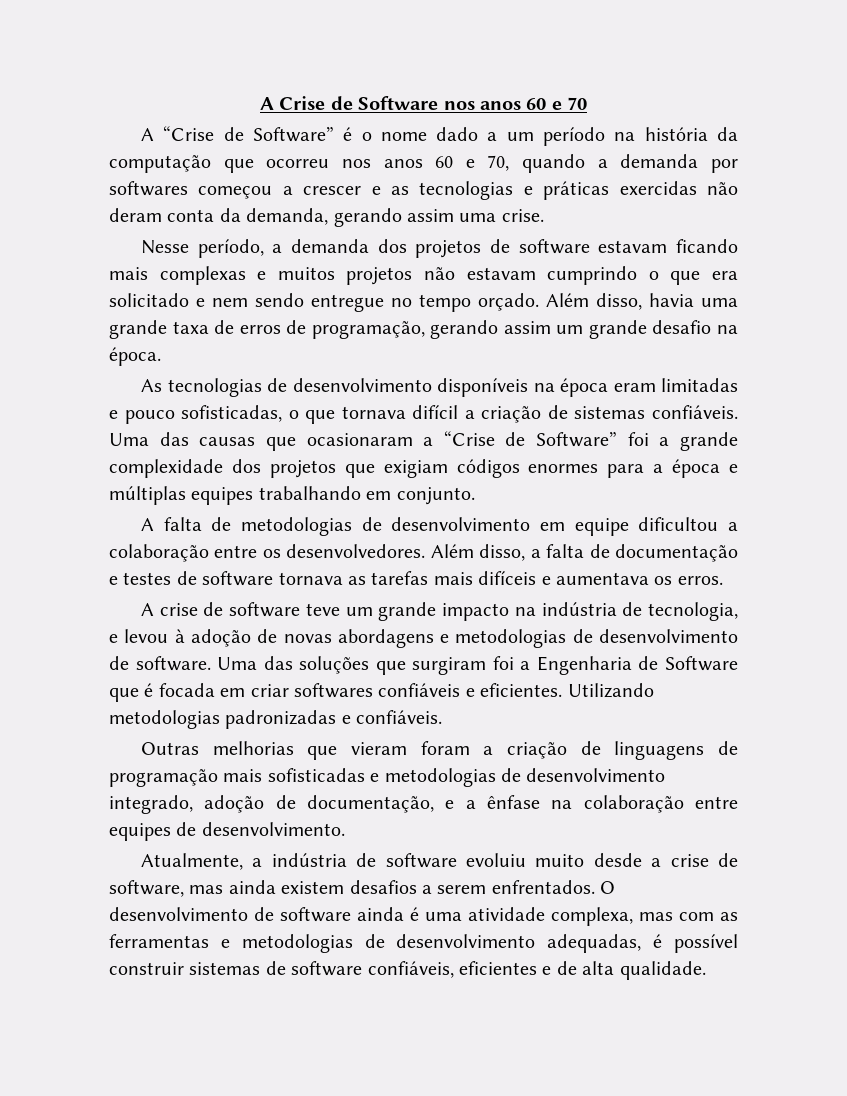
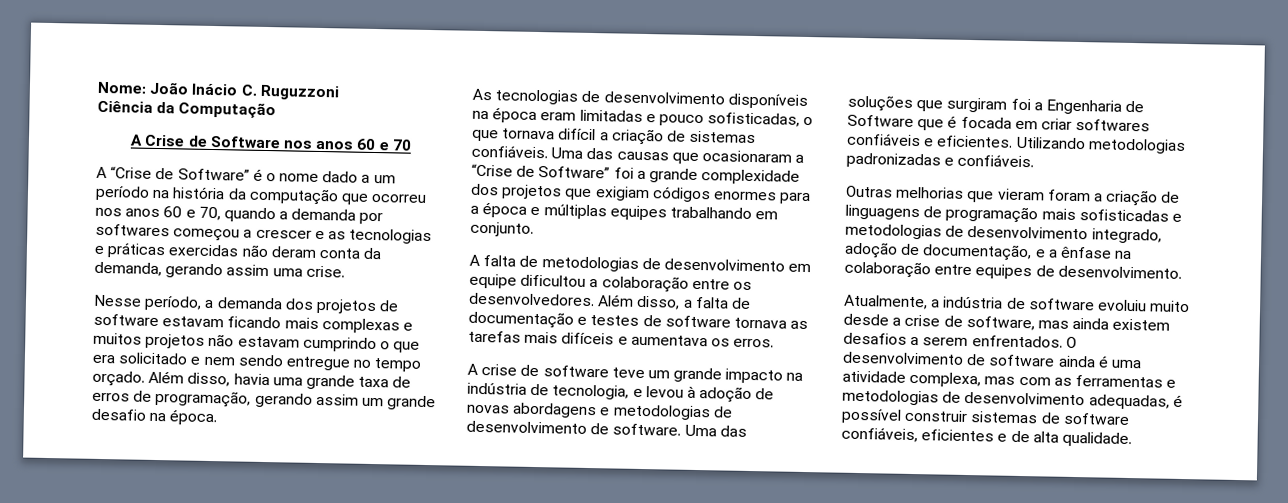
+ Nome: João Inácio C. Ruguzzoni
+ Ciência da Computação

